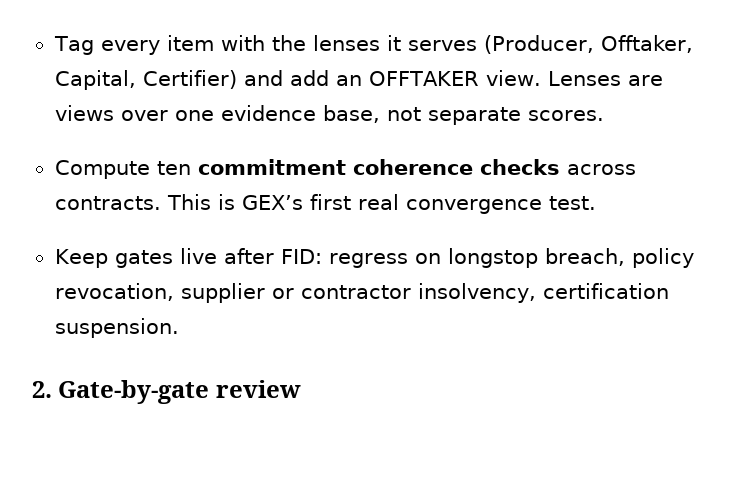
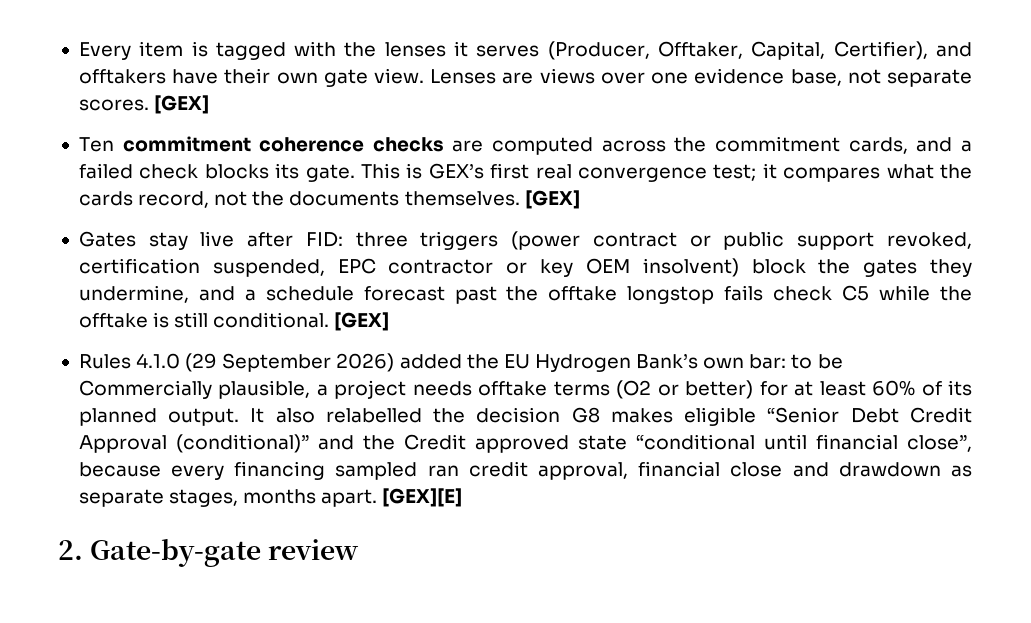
- Tag every item with the lenses it serves (Producer, Offtaker, Capital, Certifier) and add an OFFTAKER view.
+ Every item is tagged with the lenses it serves (Producer, Offtaker, Capital, Certifier), and offtakers have their own gate view.
- Lenses are views over one evidence base, not separate scores.
- Compute ten commitment coherence checks across contracts.
+ Lenses are views over one evidence base, not separate scores. [GEX]
+ Ten commitment coherence checks are computed across the commitment cards, and a failed check blocks its gate.
- This is GEX’s first real convergence test.
- Keep gates live after FID: regress on longstop breach, policy revocation, supplier or contractor insolvency, certification suspension.
+ This is GEX’s first real convergence test; it compares what the cards record, not the documents themselves. [GEX]
+ Gates stay live after FID: three triggers (power contract or public support revoked, certification suspended, EPC contractor or key OEM insolvent) block the gates they undermine, and a schedule forecast past the offtake longstop fails check C5 while the offtake is still conditional. [GEX]
+ Rules 4.1.0 (29 September 2026) added the EU Hydrogen Bank’s own bar: to be Commercially plausible, a project needs offtake terms (O2 or better) for at least 60% of its planned output. It also relabelled the decision G8 makes eligible “Senior Debt Credit Approval (conditional)” and the Credit approved state “conditional until financial close”, because every financing sampled ran credit approval, financial close and drawdown as separate stages, months apart. [GEX][E]

